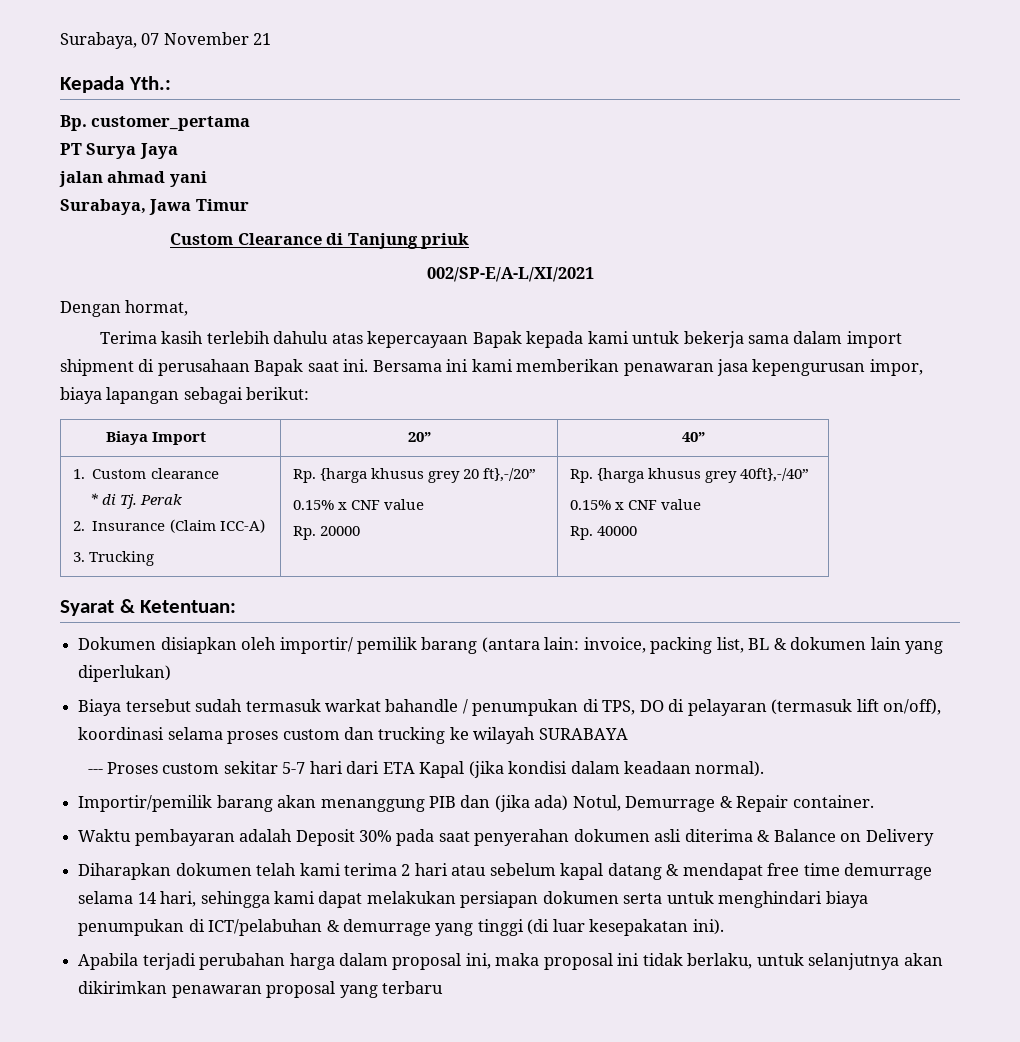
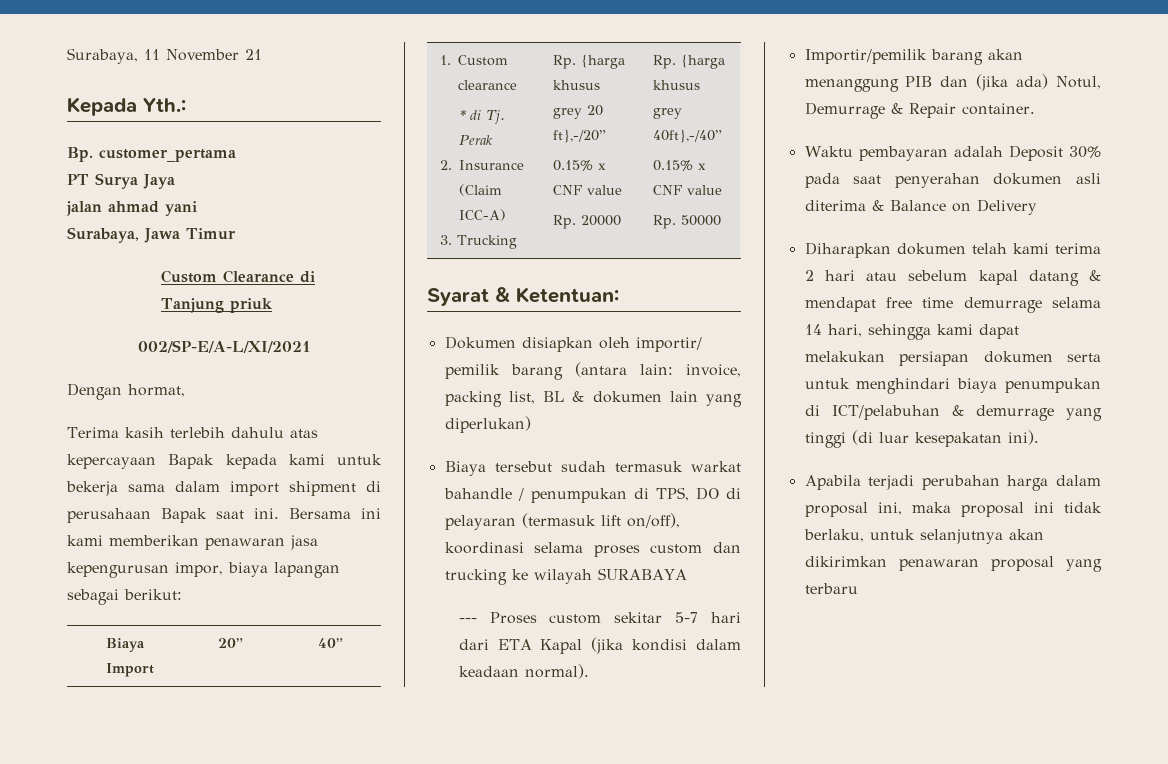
- Surabaya, 07 November 21
+ Surabaya, 11 November 21
  1. Custom clearance
  * di Tj. Perak
  2. Insurance (Claim ICC-A)
  3. Trucking | Rp. {harga khusus grey 20 ft},-/20”
  0.15% x CNF value
  Rp. 20000 | Rp. {harga khusus grey 40ft},-/40”
  0.15% x CNF value
- Rp. 40000
+ Rp. 50000

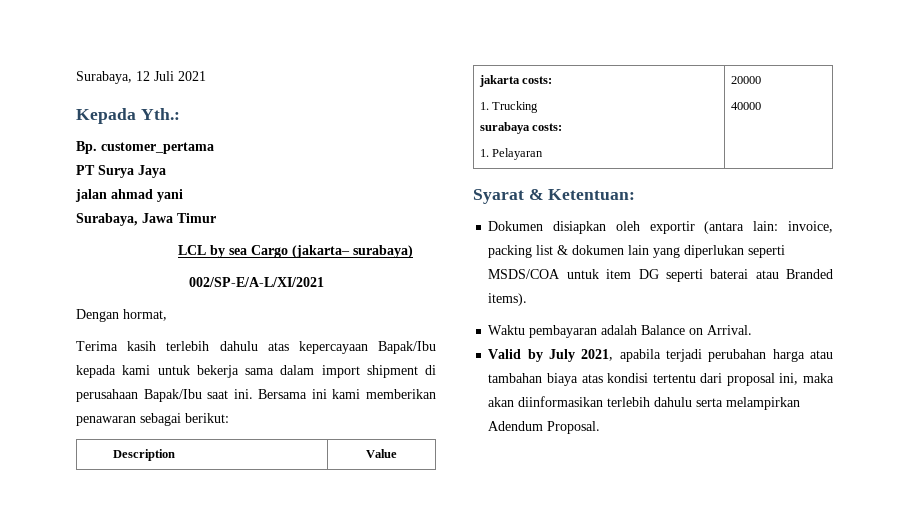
- Surabaya, 11 November 21
+ Surabaya, 12 Juli 2021
- Custom Clearance di Tanjung priuk
+ LCL by sea Cargo (jakarta– surabaya)
- Terima kasih terlebih dahulu atas kepercayaan Bapak kepada kami untuk bekerja sama dalam import shipment di perusahaan Bapak saat ini.
+ Terima kasih terlebih dahulu atas kepercayaan Bapak/Ibu kepada kami untuk bekerja sama dalam import shipment di perusahaan Bapak/Ibu saat ini.
- Bersama ini kami memberikan penawaran jasa kepengurusan impor, biaya lapangan sebagai berikut:
- Biaya Import | 20” | 40”
- 1. Custom clearance
- * di Tj. Perak
- 2. Insurance (Claim ICC-A)
- 3. Trucking | Rp. {harga khusus grey 20 ft},-/20”
- 0.15% x CNF value
- Rp. 20000 | Rp. {harga khusus grey 40ft},-/40”
- 0.15% x CNF value
- Rp. 50000
+ Bersama ini kami memberikan penawaran sebagai berikut:
+ Description | Value
+ jakarta costs:
+ 1. Trucking
+ surabaya costs:
+ 1. Pelayaran | 20000
+ 40000
- Dokumen disiapkan oleh importir/ pemilik barang (antara lain: invoice, packing list, BL & dokumen lain yang diperlukan)
- Biaya tersebut sudah termasuk warkat bahandle / penumpukan di TPS, DO di pelayaran (termasuk lift on/off), koordinasi selama proses custom dan trucking ke wilayah SURABAYA
- --- Proses custom sekitar 5-7 hari dari ETA Kapal (jika kondisi dalam keadaan normal).
- Importir/pemilik barang akan menanggung PIB dan (jika ada) Notul, Demurrage & Repair container.
- Waktu pembayaran adalah Deposit 30% pada saat penyerahan dokumen asli diterima & Balance on Delivery
- Diharapkan dokumen telah kami terima 2 hari atau sebelum kapal datang & mendapat free time demurrage selama 14 hari, sehingga kami dapat melakukan persiapan dokumen serta untuk menghindari biaya penumpukan di ICT/pelabuhan & demurrage yang tinggi (di luar kesepakatan ini).
- Apabila terjadi perubahan harga dalam proposal ini, maka proposal ini tidak berlaku, untuk selanjutnya akan dikirimkan penawaran proposal yang terbaru
+ Dokumen disiapkan oleh exportir (antara lain: invoice, packing list & dokumen lain yang diperlukan seperti MSDS/COA untuk item DG seperti baterai atau Branded items).
+ Waktu pembayaran adalah Balance on Arrival.
+ Valid by July 2021, apabila terjadi perubahan harga atau tambahan biaya atas kondisi tertentu dari proposal ini, maka akan diinformasikan terlebih dahulu serta melampirkan Adendum Proposal.

